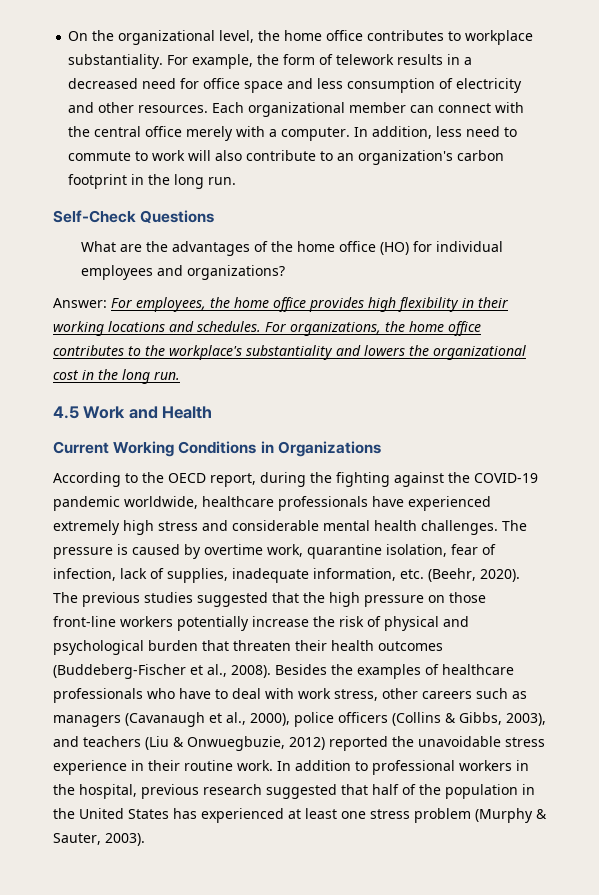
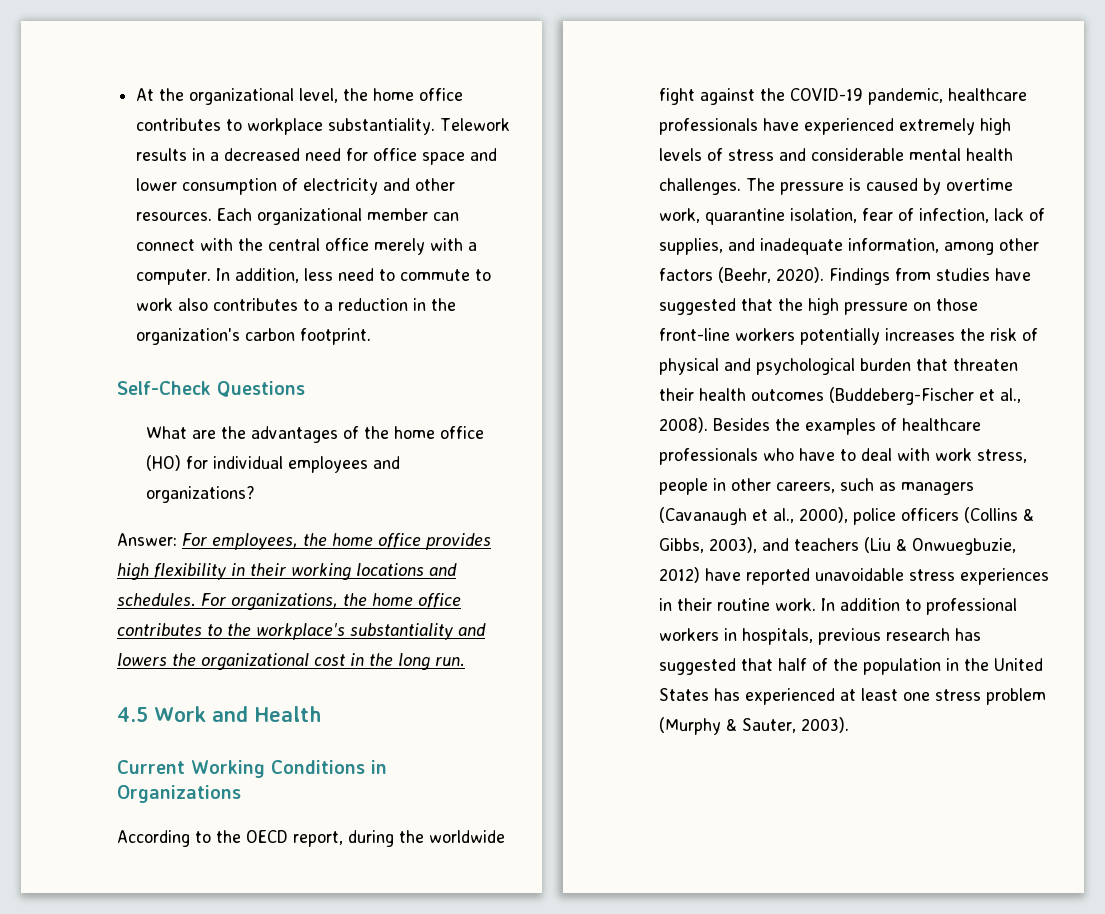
- On the organizational level, the home office contributes to workplace substantiality.
+ At the organizational level, the home office contributes to workplace substantiality.
- For example, the form of telework results in a decreased need for office space and less consumption of electricity and other resources.
+ Telework results in a decreased need for office space and lower consumption of electricity and other resources.
- In addition, less need to commute to work will also contribute to an organization's carbon footprint in the long run.
+ In addition, less need to commute to work also contributes to a reduction in the organization's carbon footprint.
- According to the OECD report, during the fighting against the COVID-19 pandemic worldwide, healthcare professionals have experienced extremely high stress and considerable mental health challenges.
+ According to the OECD report, during the worldwide fight against the COVID-19 pandemic, healthcare professionals have experienced extremely high levels of stress and considerable mental health challenges.
- The pressure is caused by overtime work, quarantine isolation, fear of infection, lack of supplies, inadequate information, etc. (Beehr, 2020). The previous studies suggested that the high pressure on those front-line workers potentially increase the risk of physical and psychological burden that threaten their health outcomes (Buddeberg-Fischer et al., 2008).
+ The pressure is caused by overtime work, quarantine isolation, fear of infection, lack of supplies, and inadequate information, among other factors (Beehr, 2020). Findings from studies have suggested that the high pressure on those front-line workers potentially increases the risk of physical and psychological burden that threaten their health outcomes (Buddeberg-Fischer et al., 2008).
- Besides the examples of healthcare professionals who have to deal with work stress, other careers such as managers (Cavanaugh et al., 2000), police officers (Collins & Gibbs, 2003), and teachers (Liu & Onwuegbuzie, 2012) reported the unavoidable stress experience in their routine work.
+ Besides the examples of healthcare professionals who have to deal with work stress, people in other careers, such as managers (Cavanaugh et al., 2000), police officers (Collins & Gibbs, 2003), and teachers (Liu & Onwuegbuzie, 2012) have reported unavoidable stress experiences in their routine work.
- In addition to professional workers in the hospital, previous research suggested that half of the population in the United States has experienced at least one stress problem (Murphy & Sauter, 2003).
+ In addition to professional workers in hospitals, previous research has suggested that half of the population in the United States has experienced at least one stress problem (Murphy & Sauter, 2003).

